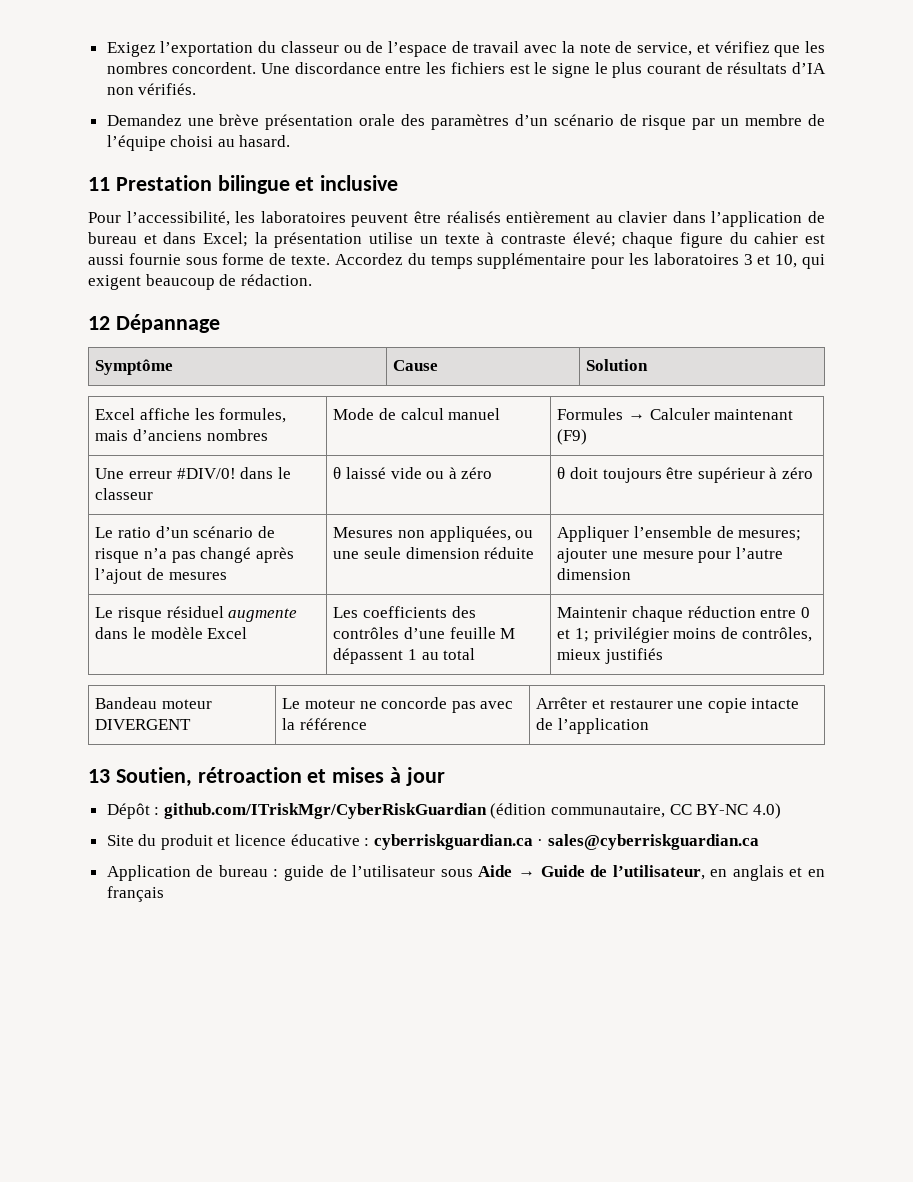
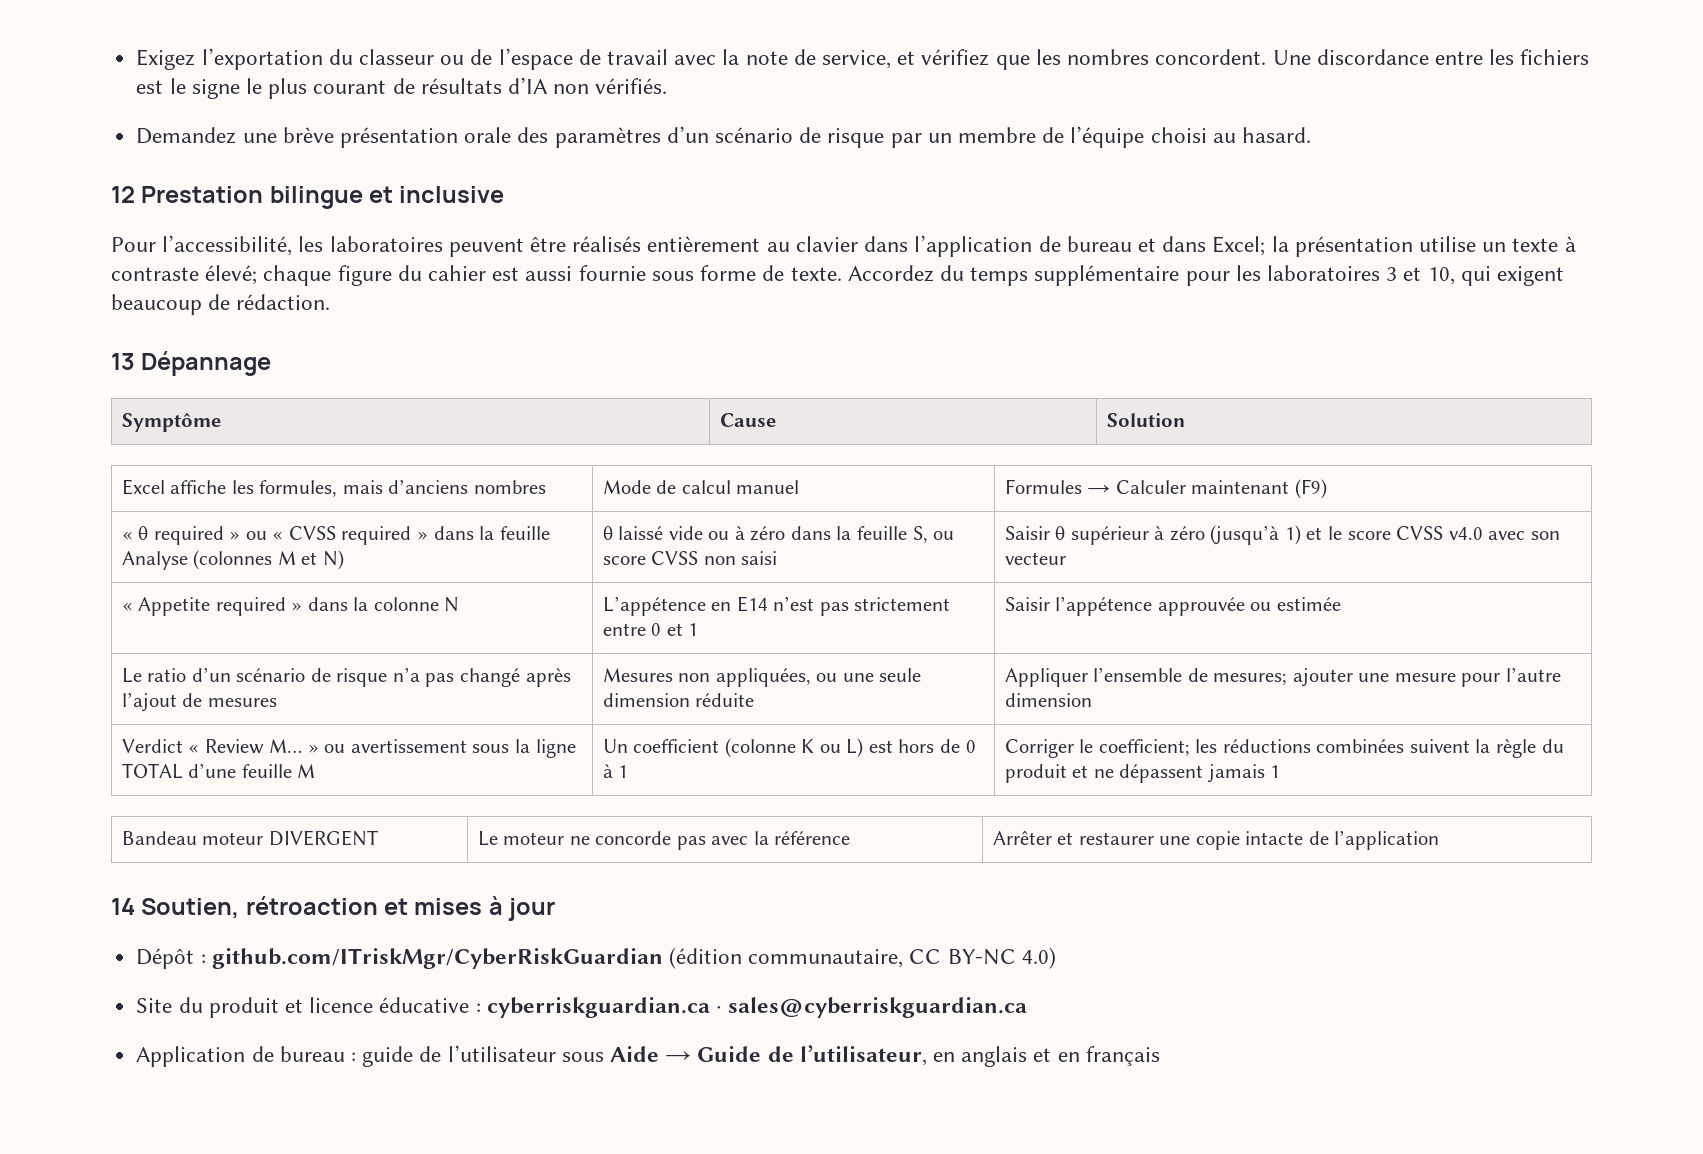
- 11 Prestation bilingue et inclusive
+ 12 Prestation bilingue et inclusive
- 12 Dépannage
+ 13 Dépannage
- Une erreur #DIV/0! dans le classeur
+ « θ required » ou « CVSS required » dans la feuille Analyse (colonnes M et N)
- θ laissé vide ou à zéro | θ doit toujours être supérieur à zéro
+ θ laissé vide ou à zéro dans la feuille S, ou score CVSS non saisi | Saisir θ supérieur à zéro (jusqu’à 1) et le score CVSS v4.0 avec son vecteur
+ « Appetite required » dans la colonne N | L’appétence en E14 n’est pas strictement entre 0 et 1 | Saisir l’appétence approuvée ou estimée
- Le risque résiduel augmente dans le modèle Excel | Les coefficients des contrôles d’une feuille M dépassent 1 au total | Maintenir chaque réduction entre 0 et 1; privilégier moins de contrôles, mieux justifiés
+ Verdict « Review M… » ou avertissement sous la ligne TOTAL d’une feuille M | Un coefficient (colonne K ou L) est hors de 0 à 1 | Corriger le coefficient; les réductions combinées suivent la règle du produit et ne dépassent jamais 1
- 13 Soutien, rétroaction et mises à jour
+ 14 Soutien, rétroaction et mises à jour

